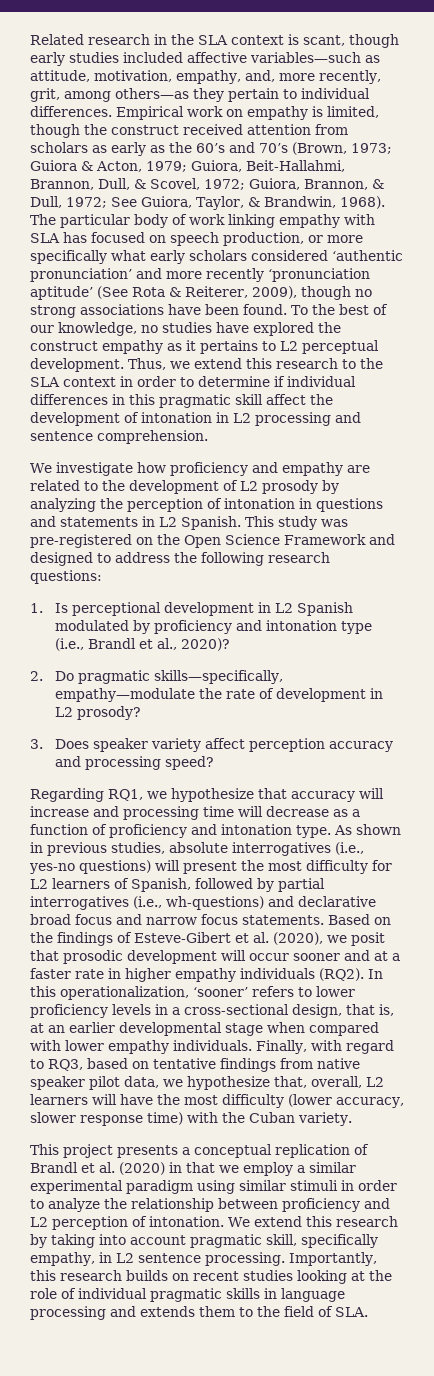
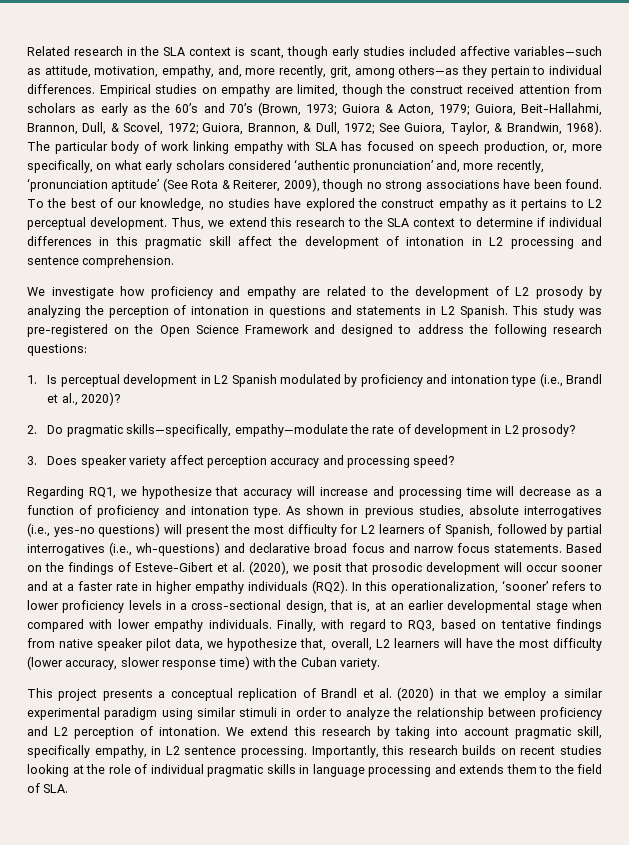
- Empirical work on empathy is limited, though the construct received attention from scholars as early as the 60’s and 70’s (Brown, 1973; Guiora & Acton, 1979; Guiora, Beit-Hallahmi, Brannon, Dull, & Scovel, 1972; Guiora, Brannon, & Dull, 1972; See Guiora, Taylor, & Brandwin, 1968).
+ Empirical studies on empathy are limited, though the construct received attention from scholars as early as the 60’s and 70’s (Brown, 1973; Guiora & Acton, 1979; Guiora, Beit-Hallahmi, Brannon, Dull, & Scovel, 1972; Guiora, Brannon, & Dull, 1972; See Guiora, Taylor, & Brandwin, 1968).
- The particular body of work linking empathy with SLA has focused on speech production, or more specifically what early scholars considered ‘authentic pronunciation’ and more recently ‘pronunciation aptitude’ (See Rota & Reiterer, 2009), though no strong associations have been found.
+ The particular body of work linking empathy with SLA has focused on speech production, or, more specifically, on what early scholars considered ‘authentic pronunciation’ and, more recently, ‘pronunciation aptitude’ (See Rota & Reiterer, 2009), though no strong associations have been found.
- Thus, we extend this research to the SLA context in order to determine if individual differences in this pragmatic skill affect the development of intonation in L2 processing and sentence comprehension.
+ Thus, we extend this research to the SLA context to determine if individual differences in this pragmatic skill affect the development of intonation in L2 processing and sentence comprehension.
- 1. Is perceptional development in L2 Spanish modulated by proficiency and intonation type (i.e., Brandl et al., 2020)?
+ 1. Is perceptual development in L2 Spanish modulated by proficiency and intonation type (i.e., Brandl et al., 2020)?

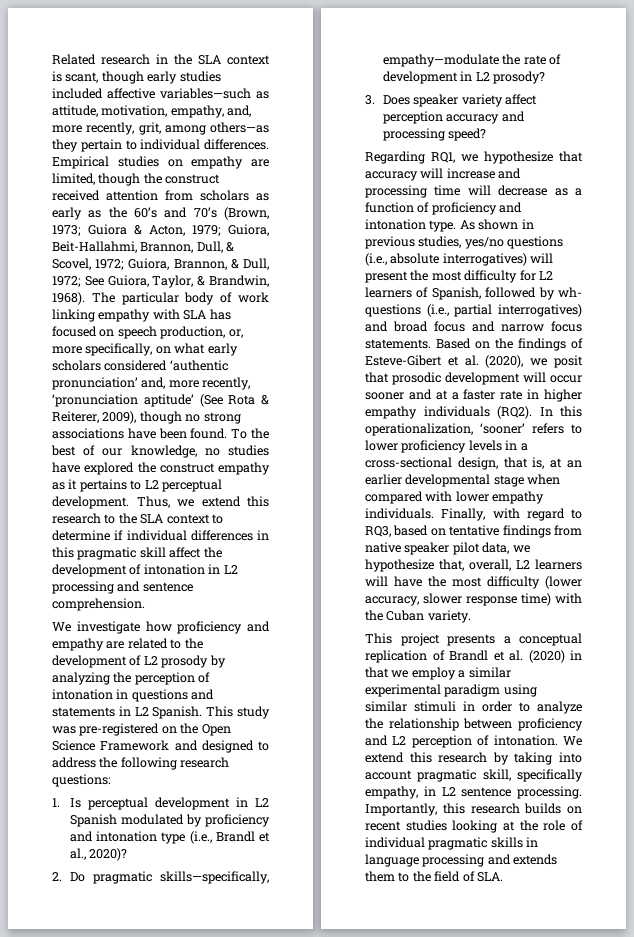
- As shown in previous studies, absolute interrogatives (i.e., yes-no questions) will present the most difficulty for L2 learners of Spanish, followed by partial interrogatives (i.e., wh-questions) and declarative broad focus and narrow focus statements.
+ As shown in previous studies, yes/no questions (i.e., absolute interrogatives) will present the most difficulty for L2 learners of Spanish, followed by wh- questions (i.e., partial interrogatives) and broad focus and narrow focus statements.

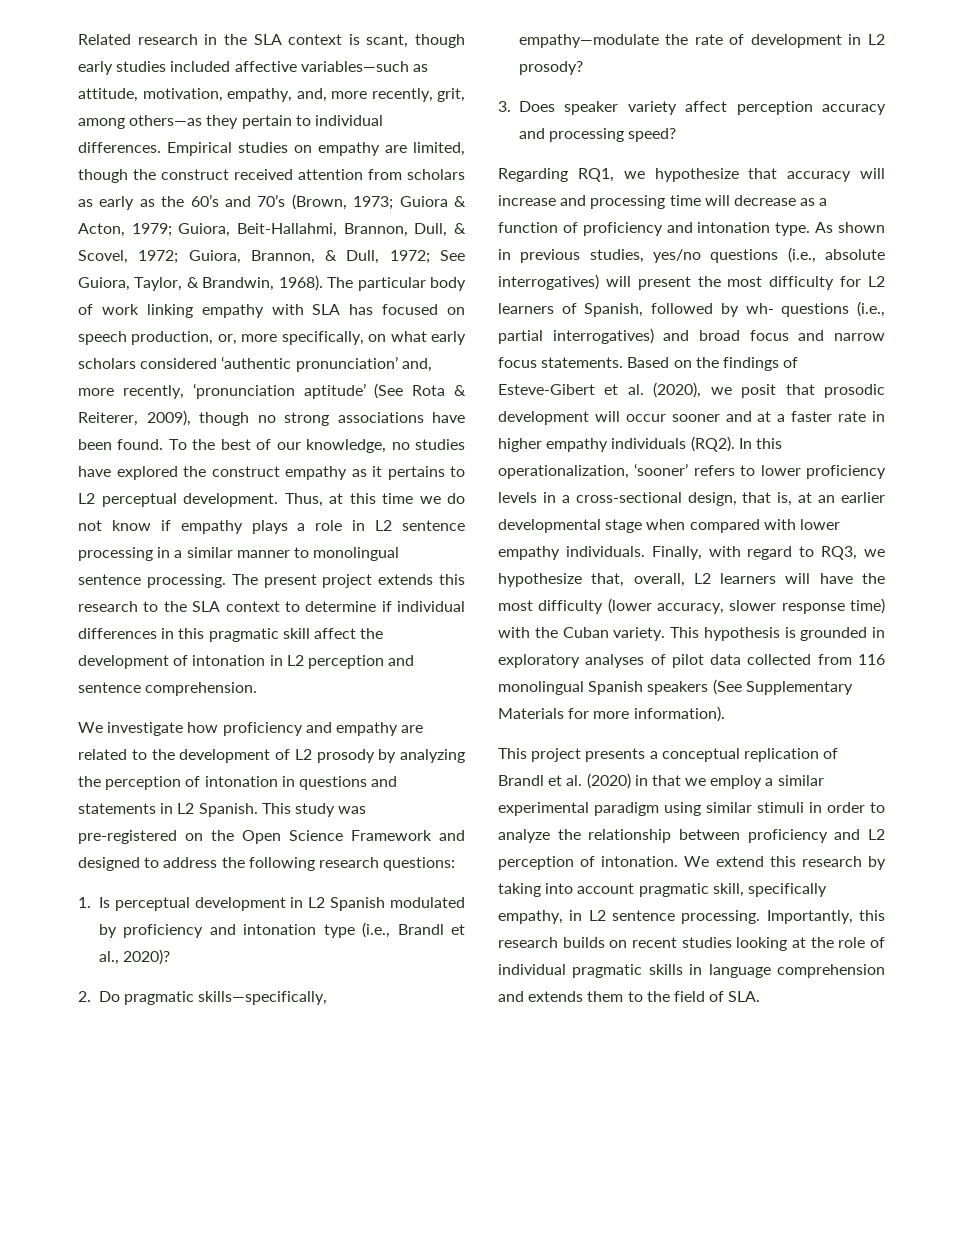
- Thus, we extend this research to the SLA context to determine if individual differences in this pragmatic skill affect the development of intonation in L2 processing and sentence comprehension.
+ Thus, at this time we do not know if empathy plays a role in L2 sentence processing in a similar manner to monolingual sentence processing. The present project extends this research to the SLA context to determine if individual differences in this pragmatic skill affect the development of intonation in L2 perception and sentence comprehension.
- Finally, with regard to RQ3, based on tentative findings from native speaker pilot data, we hypothesize that, overall, L2 learners will have the most difficulty (lower accuracy, slower response time) with the Cuban variety.
+ Finally, with regard to RQ3, we hypothesize that, overall, L2 learners will have the most difficulty (lower accuracy, slower response time) with the Cuban variety. This hypothesis is grounded in exploratory analyses of pilot data collected from 116 monolingual Spanish speakers (See Supplementary Materials for more information).
- Importantly, this research builds on recent studies looking at the role of individual pragmatic skills in language processing and extends them to the field of SLA.
+ Importantly, this research builds on recent studies looking at the role of individual pragmatic skills in language comprehension and extends them to the field of SLA.

